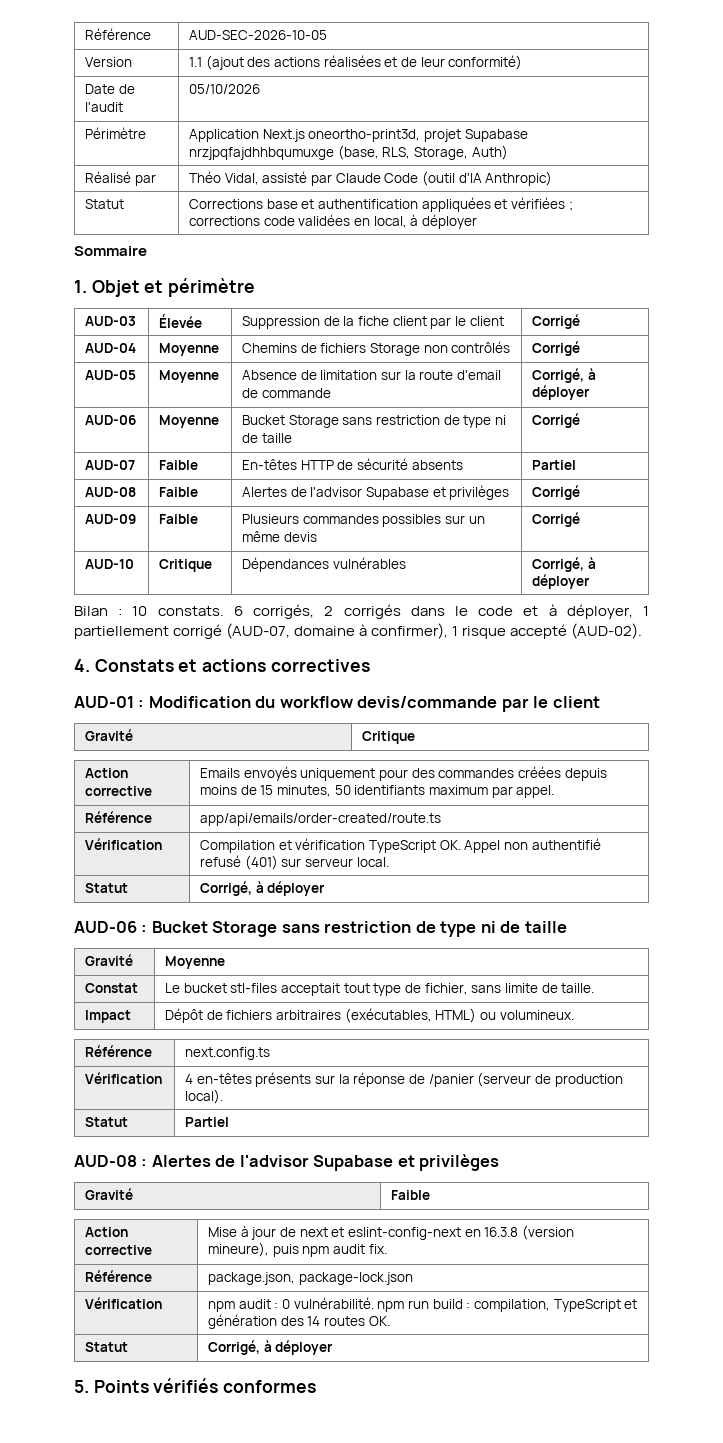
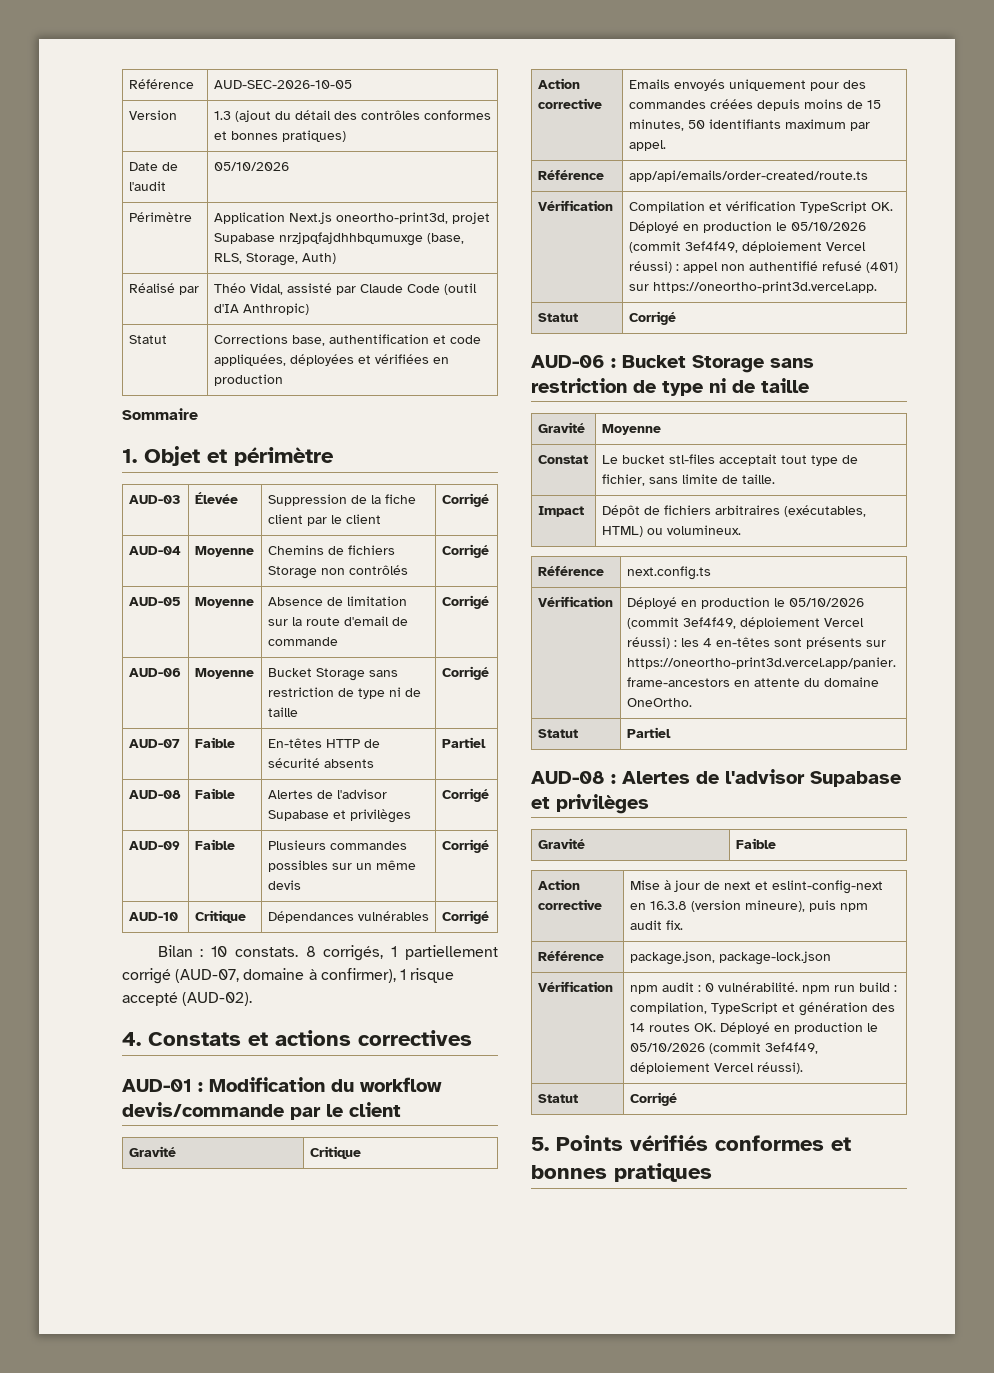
- Version | 1.1 (ajout des actions réalisées et de leur conformité)
+ Version | 1.3 (ajout du détail des contrôles conformes et bonnes pratiques)
- Statut | Corrections base et authentification appliquées et vérifiées ; corrections code validées en local, à déployer
+ Statut | Corrections base, authentification et code appliquées, déployées et vérifiées en production
- AUD-05 | Moyenne | Absence de limitation sur la route d'email de commande | Corrigé, à déployer
+ AUD-05 | Moyenne | Absence de limitation sur la route d'email de commande | Corrigé
- AUD-10 | Critique | Dépendances vulnérables | Corrigé, à déployer
+ AUD-10 | Critique | Dépendances vulnérables | Corrigé
- 6 corrigés, 2 corrigés dans le code et à déployer, 1 partiellement corrigé (AUD-07, domaine à confirmer), 1 risque accepté (AUD-02).
+ 8 corrigés, 1 partiellement corrigé (AUD-07, domaine à confirmer), 1 risque accepté (AUD-02).
- Vérification | Compilation et vérification TypeScript OK. Appel non authentifié refusé (401) sur serveur local.
- Statut | Corrigé, à déployer
+ Vérification | Compilation et vérification TypeScript OK. Déployé en production le 05/10/2026 (commit 3ef4f49, déploiement Vercel réussi) : appel non authentifié refusé (401) sur https://oneortho-print3d.vercel.app.
+ Statut | Corrigé
- Vérification | 4 en-têtes présents sur la réponse de /panier (serveur de production local).
+ Vérification | Déployé en production le 05/10/2026 (commit 3ef4f49, déploiement Vercel réussi) : les 4 en-têtes sont présents sur https://oneortho-print3d.vercel.app/panier. frame-ancestors en attente du domaine OneOrtho.
- Vérification | npm audit : 0 vulnérabilité. npm run build : compilation, TypeScript et génération des 14 routes OK.
- Statut | Corrigé, à déployer
+ Vérification | npm audit : 0 vulnérabilité. npm run build : compilation, TypeScript et génération des 14 routes OK. Déployé en production le 05/10/2026 (commit 3ef4f49, déploiement Vercel réussi).
+ Statut | Corrigé
- 5. Points vérifiés conformes
+ 5. Points vérifiés conformes et bonnes pratiques

